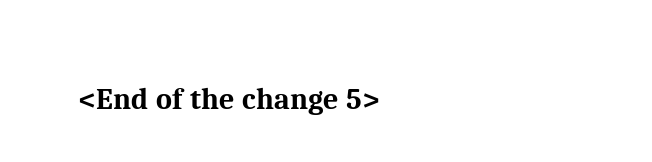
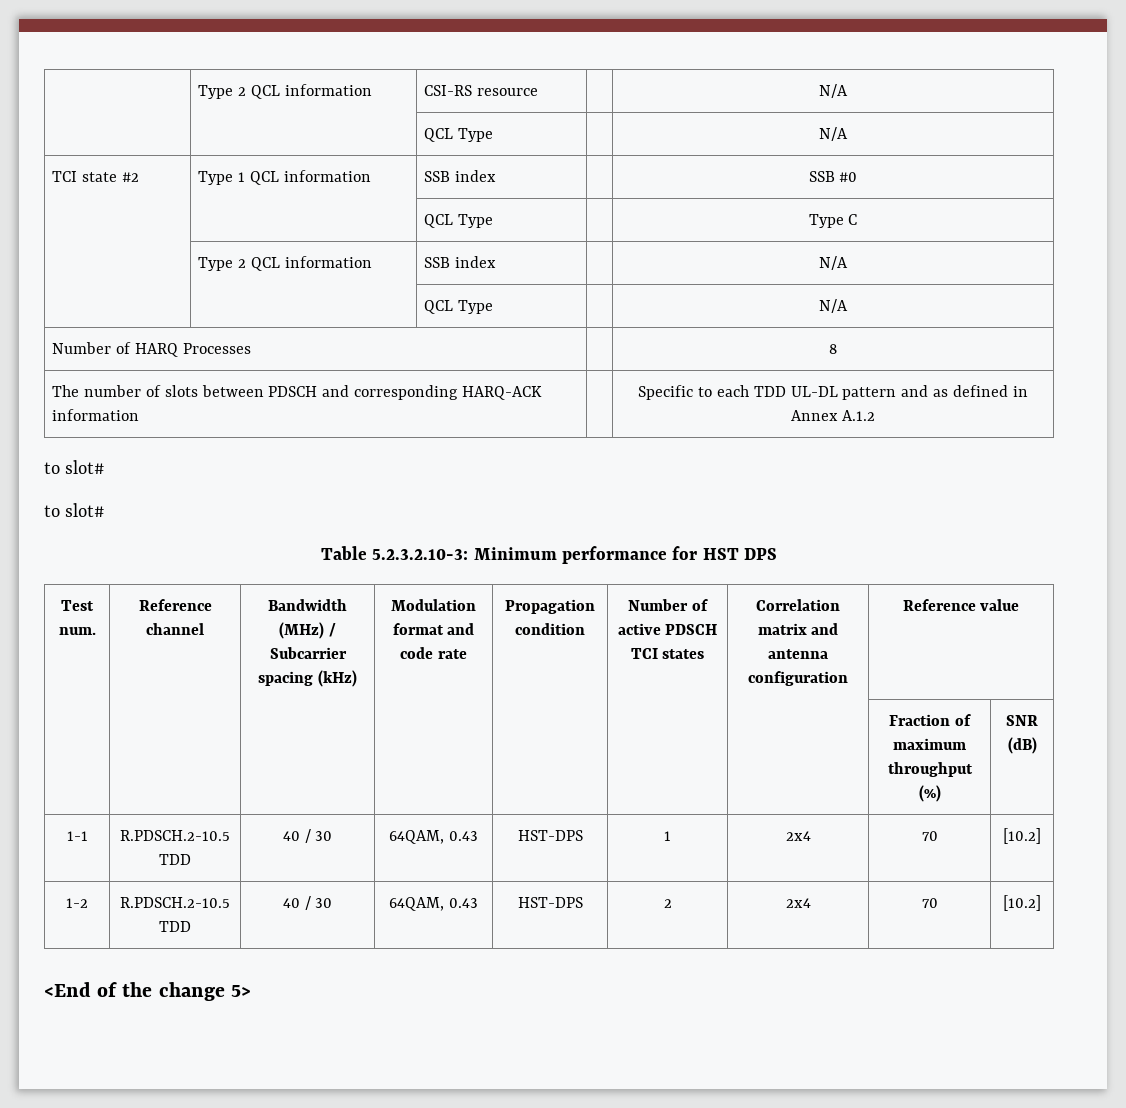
+ | Type 2 QCL information | CSI-RS resource | | N/A
+ | | QCL Type | | N/A
+ TCI state #2 | Type 1 QCL information | SSB index | | SSB #0
+ | | QCL Type | | Type C
+ | Type 2 QCL information | SSB index | | N/A
+ | | QCL Type | | N/A
+ Number of HARQ Processes | | 8
+ The number of slots between PDSCH and corresponding HARQ-ACK information | | Specific to each TDD UL-DL pattern and as defined in Annex A.1.2
+ to slot#
+ to slot#
+ Table 5.2.3.2.10-3: Minimum performance for HST DPS
+ Test num. | Reference channel | Bandwidth (MHz) / Subcarrier spacing (kHz) | Modulation format and code rate | Propagation condition | Number of active PDSCH TCI states | Correlation matrix and antenna configuration | Reference value
+ | | | | | | | Fraction of maximum throughput (%) | SNR (dB)
+ 1-1 | R.PDSCH.2-10.5 TDD | 40 / 30 | 64QAM, 0.43 | HST-DPS | 1 | 2x4 | 70 | [10.2]
+ 1-2 | R.PDSCH.2-10.5 TDD | 40 / 30 | 64QAM, 0.43 | HST-DPS | 2 | 2x4 | 70 | [10.2]

